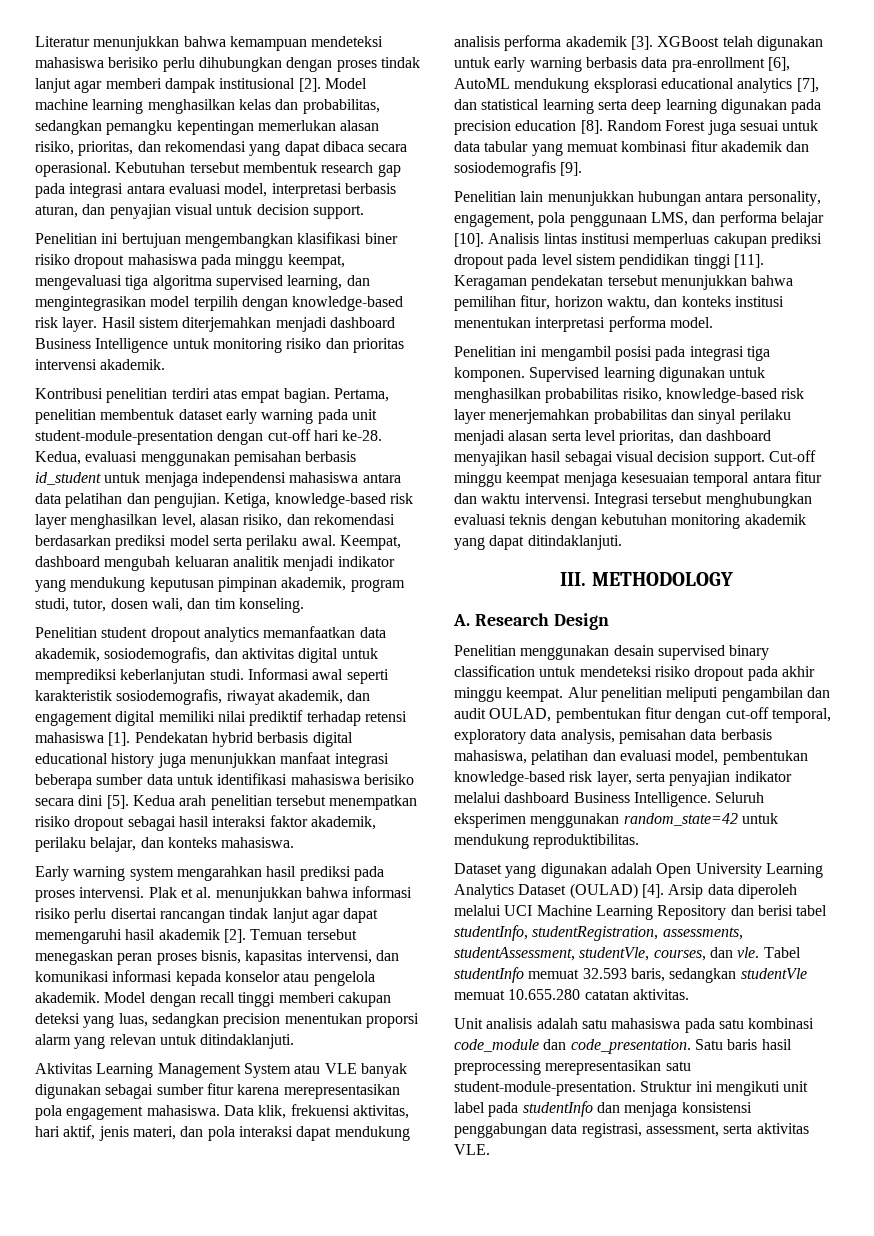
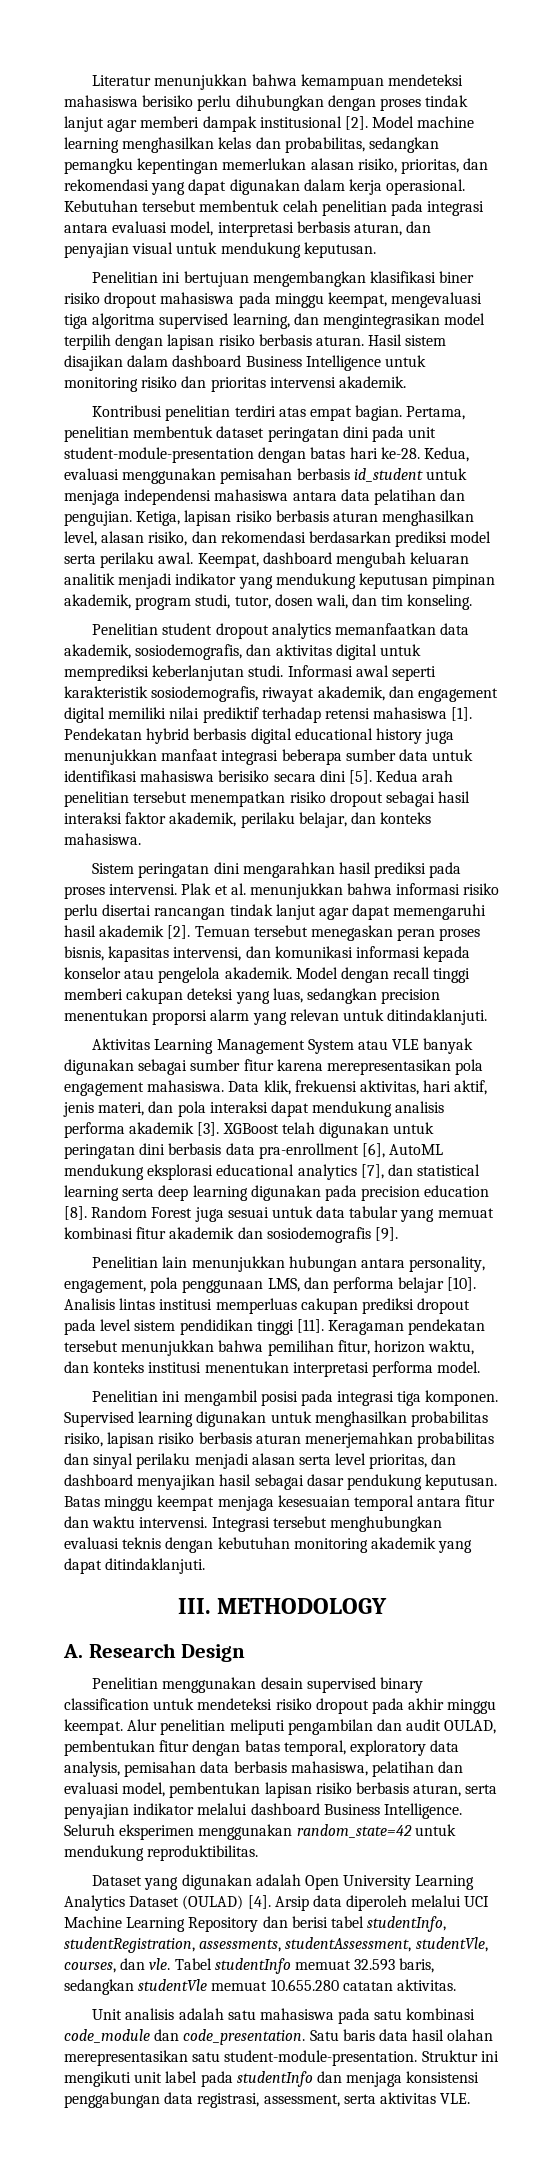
- Model machine learning menghasilkan kelas dan probabilitas, sedangkan pemangku kepentingan memerlukan alasan risiko, prioritas, dan rekomendasi yang dapat dibaca secara operasional.
+ Model machine learning menghasilkan kelas dan probabilitas, sedangkan pemangku kepentingan memerlukan alasan risiko, prioritas, dan rekomendasi yang dapat digunakan dalam kerja operasional.
- Kebutuhan tersebut membentuk research gap pada integrasi antara evaluasi model, interpretasi berbasis aturan, dan penyajian visual untuk decision support.
+ Kebutuhan tersebut membentuk celah penelitian pada integrasi antara evaluasi model, interpretasi berbasis aturan, dan penyajian visual untuk mendukung keputusan.
- Penelitian ini bertujuan mengembangkan klasifikasi biner risiko dropout mahasiswa pada minggu keempat, mengevaluasi tiga algoritma supervised learning, dan mengintegrasikan model terpilih dengan knowledge-based risk layer. Hasil sistem diterjemahkan menjadi dashboard Business Intelligence untuk monitoring risiko dan prioritas intervensi akademik.
+ Penelitian ini bertujuan mengembangkan klasifikasi biner risiko dropout mahasiswa pada minggu keempat, mengevaluasi tiga algoritma supervised learning, dan mengintegrasikan model terpilih dengan lapisan risiko berbasis aturan. Hasil sistem disajikan dalam dashboard Business Intelligence untuk monitoring risiko dan prioritas intervensi akademik.
- Pertama, penelitian membentuk dataset early warning pada unit student-module-presentation dengan cut-off hari ke-28.
+ Pertama, penelitian membentuk dataset peringatan dini pada unit student-module-presentation dengan batas hari ke-28.
- Ketiga, knowledge-based risk layer menghasilkan level, alasan risiko, dan rekomendasi berdasarkan prediksi model serta perilaku awal.
+ Ketiga, lapisan risiko berbasis aturan menghasilkan level, alasan risiko, dan rekomendasi berdasarkan prediksi model serta perilaku awal.
- Early warning system mengarahkan hasil prediksi pada proses intervensi.
+ Sistem peringatan dini mengarahkan hasil prediksi pada proses intervensi.
- XGBoost telah digunakan untuk early warning berbasis data pra-enrollment [6], AutoML mendukung eksplorasi educational analytics [7], dan statistical learning serta deep learning digunakan pada precision education [8].
+ XGBoost telah digunakan untuk peringatan dini berbasis data pra-enrollment [6], AutoML mendukung eksplorasi educational analytics [7], dan statistical learning serta deep learning digunakan pada precision education [8].
- Supervised learning digunakan untuk menghasilkan probabilitas risiko, knowledge-based risk layer menerjemahkan probabilitas dan sinyal perilaku menjadi alasan serta level prioritas, dan dashboard menyajikan hasil sebagai visual decision support. Cut-off minggu keempat menjaga kesesuaian temporal antara fitur dan waktu intervensi.
+ Supervised learning digunakan untuk menghasilkan probabilitas risiko, lapisan risiko berbasis aturan menerjemahkan probabilitas dan sinyal perilaku menjadi alasan serta level prioritas, dan dashboard menyajikan hasil sebagai dasar pendukung keputusan. Batas minggu keempat menjaga kesesuaian temporal antara fitur dan waktu intervensi.
- Alur penelitian meliputi pengambilan dan audit OULAD, pembentukan fitur dengan cut-off temporal, exploratory data analysis, pemisahan data berbasis mahasiswa, pelatihan dan evaluasi model, pembentukan knowledge-based risk layer, serta penyajian indikator melalui dashboard Business Intelligence.
+ Alur penelitian meliputi pengambilan dan audit OULAD, pembentukan fitur dengan batas temporal, exploratory data analysis, pemisahan data berbasis mahasiswa, pelatihan dan evaluasi model, pembentukan lapisan risiko berbasis aturan, serta penyajian indikator melalui dashboard Business Intelligence.
- Satu baris hasil preprocessing merepresentasikan satu student-module-presentation.
+ Satu baris data hasil olahan merepresentasikan satu student-module-presentation.

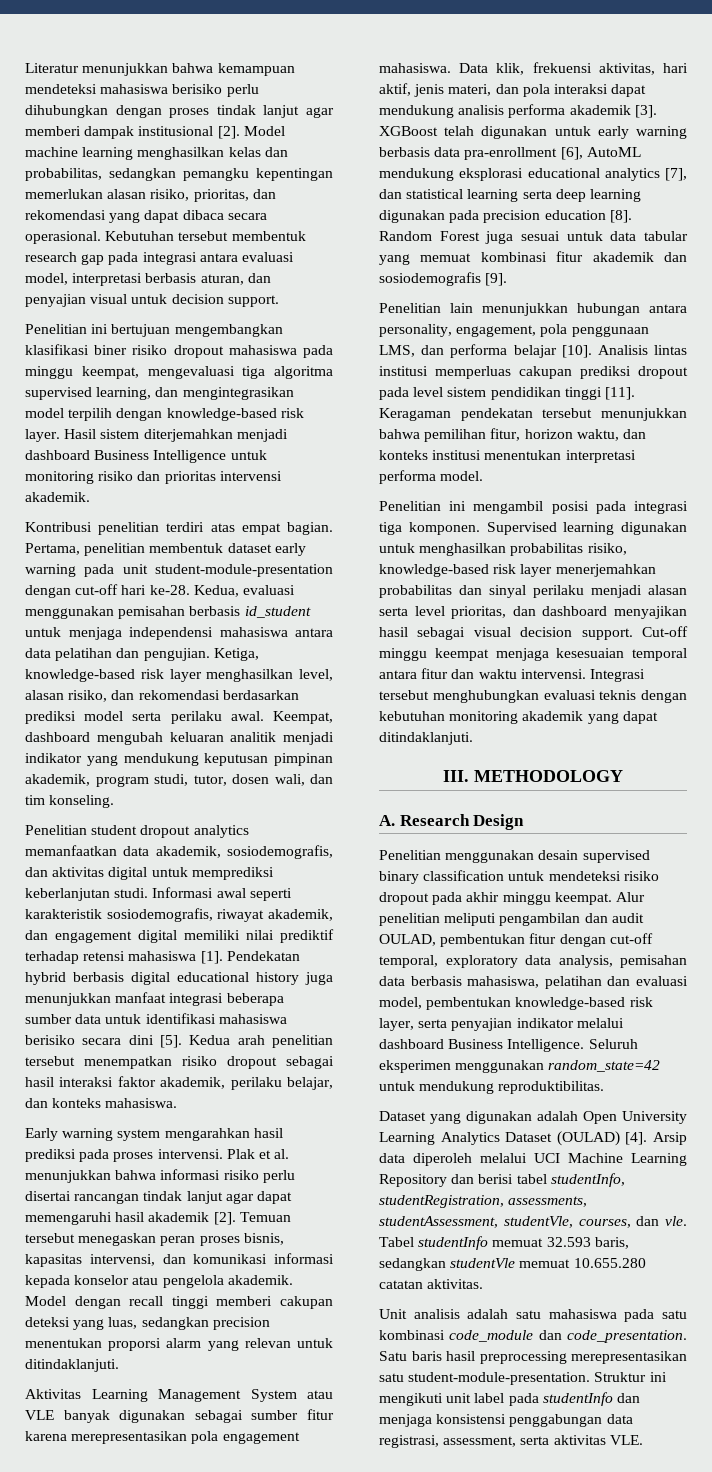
- Model machine learning menghasilkan kelas dan probabilitas, sedangkan pemangku kepentingan memerlukan alasan risiko, prioritas, dan rekomendasi yang dapat digunakan dalam kerja operasional.
+ Model machine learning menghasilkan kelas dan probabilitas, sedangkan pemangku kepentingan memerlukan alasan risiko, prioritas, dan rekomendasi yang dapat dibaca secara operasional.
- Kebutuhan tersebut membentuk celah penelitian pada integrasi antara evaluasi model, interpretasi berbasis aturan, dan penyajian visual untuk mendukung keputusan.
+ Kebutuhan tersebut membentuk research gap pada integrasi antara evaluasi model, interpretasi berbasis aturan, dan penyajian visual untuk decision support.
- Penelitian ini bertujuan mengembangkan klasifikasi biner risiko dropout mahasiswa pada minggu keempat, mengevaluasi tiga algoritma supervised learning, dan mengintegrasikan model terpilih dengan lapisan risiko berbasis aturan. Hasil sistem disajikan dalam dashboard Business Intelligence untuk monitoring risiko dan prioritas intervensi akademik.
+ Penelitian ini bertujuan mengembangkan klasifikasi biner risiko dropout mahasiswa pada minggu keempat, mengevaluasi tiga algoritma supervised learning, dan mengintegrasikan model terpilih dengan knowledge-based risk layer. Hasil sistem diterjemahkan menjadi dashboard Business Intelligence untuk monitoring risiko dan prioritas intervensi akademik.
- Pertama, penelitian membentuk dataset peringatan dini pada unit student-module-presentation dengan batas hari ke-28.
+ Pertama, penelitian membentuk dataset early warning pada unit student-module-presentation dengan cut-off hari ke-28.
- Ketiga, lapisan risiko berbasis aturan menghasilkan level, alasan risiko, dan rekomendasi berdasarkan prediksi model serta perilaku awal.
+ Ketiga, knowledge-based risk layer menghasilkan level, alasan risiko, dan rekomendasi berdasarkan prediksi model serta perilaku awal.
- Sistem peringatan dini mengarahkan hasil prediksi pada proses intervensi.
+ Early warning system mengarahkan hasil prediksi pada proses intervensi.
- XGBoost telah digunakan untuk peringatan dini berbasis data pra-enrollment [6], AutoML mendukung eksplorasi educational analytics [7], dan statistical learning serta deep learning digunakan pada precision education [8].
+ XGBoost telah digunakan untuk early warning berbasis data pra-enrollment [6], AutoML mendukung eksplorasi educational analytics [7], dan statistical learning serta deep learning digunakan pada precision education [8].
- Supervised learning digunakan untuk menghasilkan probabilitas risiko, lapisan risiko berbasis aturan menerjemahkan probabilitas dan sinyal perilaku menjadi alasan serta level prioritas, dan dashboard menyajikan hasil sebagai dasar pendukung keputusan. Batas minggu keempat menjaga kesesuaian temporal antara fitur dan waktu intervensi.
+ Supervised learning digunakan untuk menghasilkan probabilitas risiko, knowledge-based risk layer menerjemahkan probabilitas dan sinyal perilaku menjadi alasan serta level prioritas, dan dashboard menyajikan hasil sebagai visual decision support. Cut-off minggu keempat menjaga kesesuaian temporal antara fitur dan waktu intervensi.
- Alur penelitian meliputi pengambilan dan audit OULAD, pembentukan fitur dengan batas temporal, exploratory data analysis, pemisahan data berbasis mahasiswa, pelatihan dan evaluasi model, pembentukan lapisan risiko berbasis aturan, serta penyajian indikator melalui dashboard Business Intelligence.
+ Alur penelitian meliputi pengambilan dan audit OULAD, pembentukan fitur dengan cut-off temporal, exploratory data analysis, pemisahan data berbasis mahasiswa, pelatihan dan evaluasi model, pembentukan knowledge-based risk layer, serta penyajian indikator melalui dashboard Business Intelligence.
- Satu baris data hasil olahan merepresentasikan satu student-module-presentation.
+ Satu baris hasil preprocessing merepresentasikan satu student-module-presentation.

